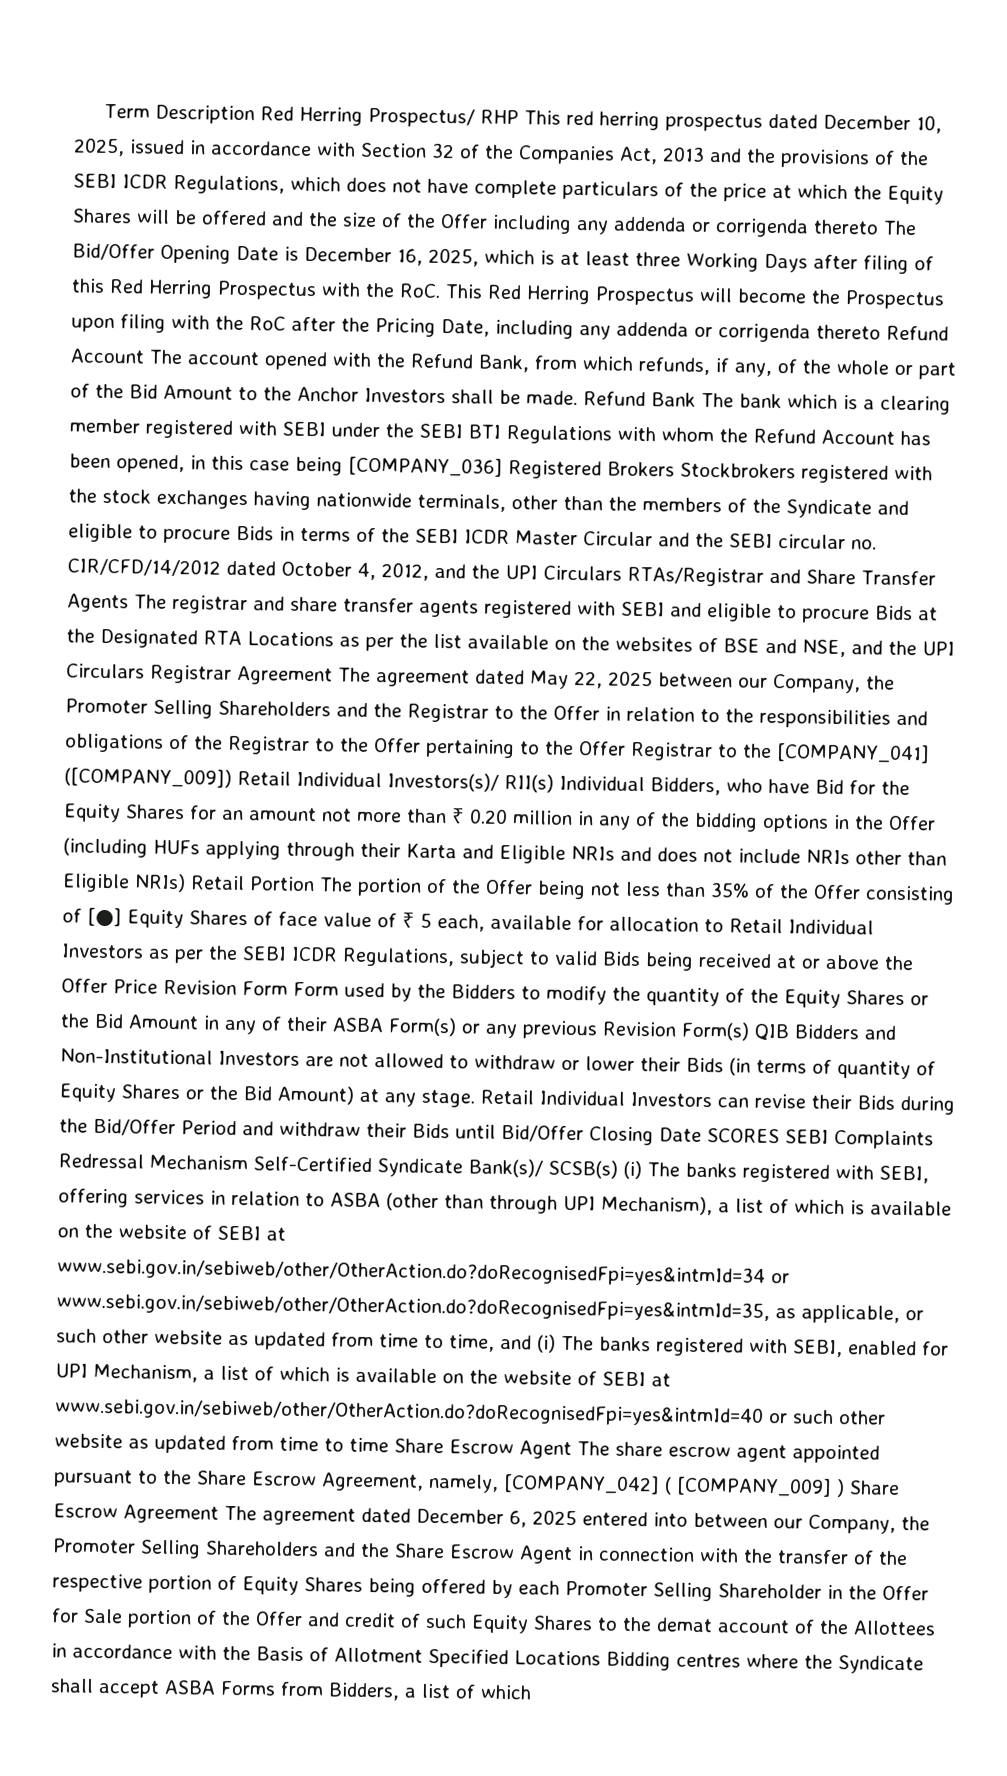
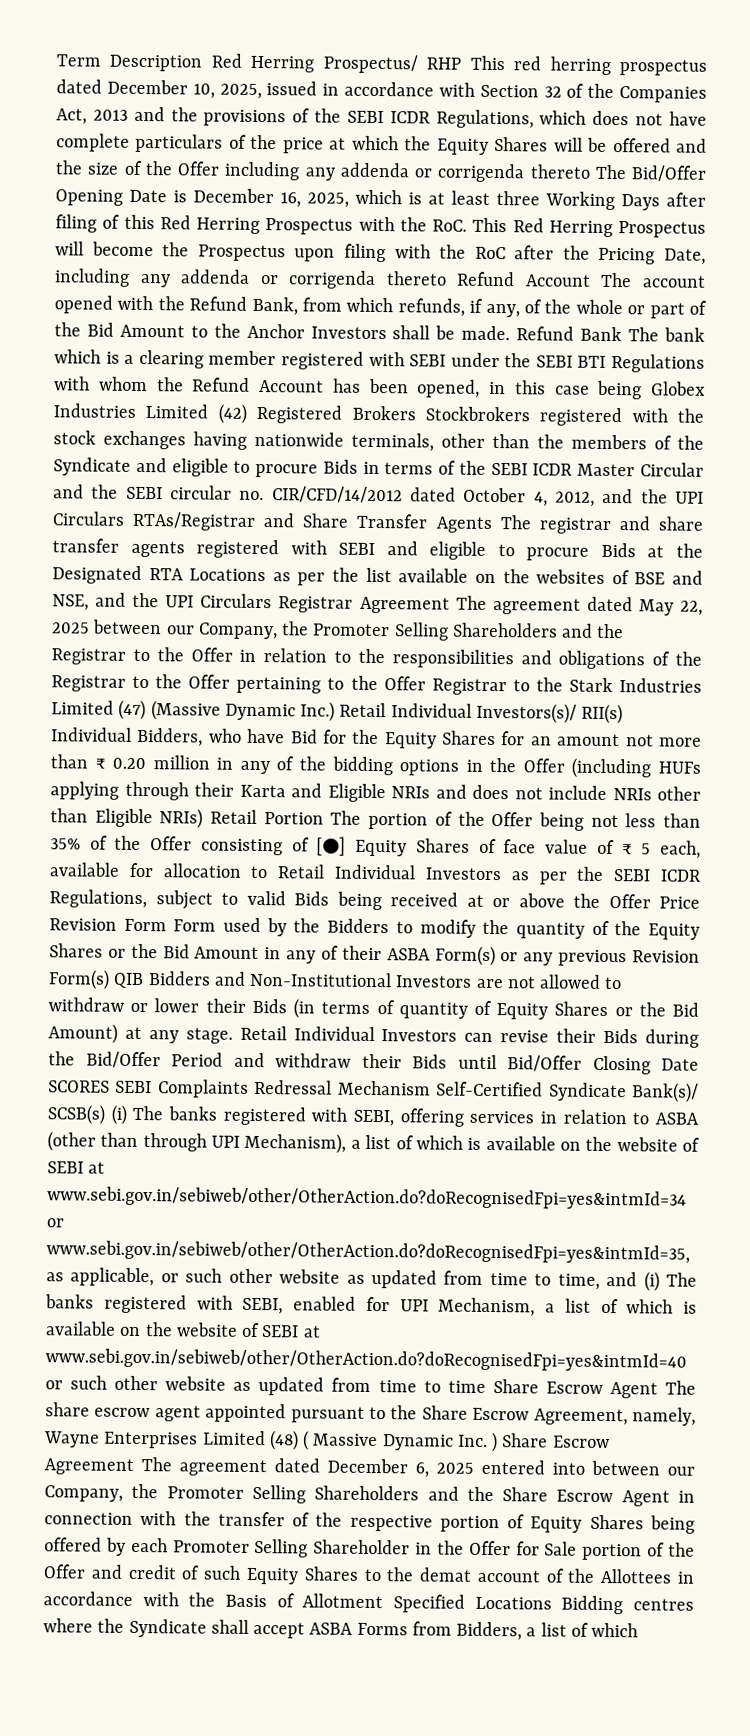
- Refund Bank The bank which is a clearing member registered with SEBI under the SEBI BTI Regulations with whom the Refund Account has been opened, in this case being [COMPANY_036] Registered Brokers Stockbrokers registered with the stock exchanges having nationwide terminals, other than the members of the Syndicate and eligible to procure Bids in terms of the SEBI ICDR Master Circular and the SEBI circular no. CIR/CFD/14/2012 dated October 4, 2012, and the UPI Circulars RTAs/Registrar and Share Transfer Agents The registrar and share transfer agents registered with SEBI and eligible to procure Bids at the Designated RTA Locations as per the list available on the websites of BSE and NSE, and the UPI Circulars Registrar Agreement The agreement dated May 22, 2025 between our Company, the Promoter Selling Shareholders and the Registrar to the Offer in relation to the responsibilities and obligations of the Registrar to the Offer pertaining to the Offer Registrar to the [COMPANY_041] ([COMPANY_009]) Retail Individual Investors(s)/ RII(s) Individual Bidders, who have Bid for the Equity Shares for an amount not more than ₹ 0.20 million in any of the bidding options in the Offer (including HUFs applying through their Karta and Eligible NRIs and does not include NRIs other than Eligible NRIs) Retail Portion The portion of the Offer being not less than 35% of the Offer consisting of [●] Equity Shares of face value of ₹ 5 each, available for allocation to Retail Individual Investors as per the SEBI ICDR Regulations, subject to valid Bids being received at or above the Offer Price Revision Form Form used by the Bidders to modify the quantity of the Equity Shares or the Bid Amount in any of their ASBA Form(s) or any previous Revision Form(s) QIB Bidders and Non-Institutional Investors are not allowed to withdraw or lower their Bids (in terms of quantity of Equity Shares or the Bid Amount) at any stage.
+ Refund Bank The bank which is a clearing member registered with SEBI under the SEBI BTI Regulations with whom the Refund Account has been opened, in this case being Globex Industries Limited (42) Registered Brokers Stockbrokers registered with the stock exchanges having nationwide terminals, other than the members of the Syndicate and eligible to procure Bids in terms of the SEBI ICDR Master Circular and the SEBI circular no. CIR/CFD/14/2012 dated October 4, 2012, and the UPI Circulars RTAs/Registrar and Share Transfer Agents The registrar and share transfer agents registered with SEBI and eligible to procure Bids at the Designated RTA Locations as per the list available on the websites of BSE and NSE, and the UPI Circulars Registrar Agreement The agreement dated May 22, 2025 between our Company, the Promoter Selling Shareholders and the Registrar to the Offer in relation to the responsibilities and obligations of the Registrar to the Offer pertaining to the Offer Registrar to the Stark Industries Limited (47) (Massive Dynamic Inc.) Retail Individual Investors(s)/ RII(s) Individual Bidders, who have Bid for the Equity Shares for an amount not more than ₹ 0.20 million in any of the bidding options in the Offer (including HUFs applying through their Karta and Eligible NRIs and does not include NRIs other than Eligible NRIs) Retail Portion The portion of the Offer being not less than 35% of the Offer consisting of [●] Equity Shares of face value of ₹ 5 each, available for allocation to Retail Individual Investors as per the SEBI ICDR Regulations, subject to valid Bids being received at or above the Offer Price Revision Form Form used by the Bidders to modify the quantity of the Equity Shares or the Bid Amount in any of their ASBA Form(s) or any previous Revision Form(s) QIB Bidders and Non-Institutional Investors are not allowed to withdraw or lower their Bids (in terms of quantity of Equity Shares or the Bid Amount) at any stage.
- Retail Individual Investors can revise their Bids during the Bid/Offer Period and withdraw their Bids until Bid/Offer Closing Date SCORES SEBI Complaints Redressal Mechanism Self-Certified Syndicate Bank(s)/ SCSB(s) (i) The banks registered with SEBI, offering services in relation to ASBA (other than through UPI Mechanism), a list of which is available on the website of SEBI at www.sebi.gov.in/sebiweb/other/OtherAction.do?doRecognisedFpi=yes&intmId=34 or www.sebi.gov.in/sebiweb/other/OtherAction.do?doRecognisedFpi=yes&intmId=35, as applicable, or such other website as updated from time to time, and (i) The banks registered with SEBI, enabled for UPI Mechanism, a list of which is available on the website of SEBI at www.sebi.gov.in/sebiweb/other/OtherAction.do?doRecognisedFpi=yes&intmId=40 or such other website as updated from time to time Share Escrow Agent The share escrow agent appointed pursuant to the Share Escrow Agreement, namely, [COMPANY_042] ( [COMPANY_009] ) Share Escrow Agreement The agreement dated December 6, 2025 entered into between our Company, the Promoter Selling Shareholders and the Share Escrow Agent in connection with the transfer of the respective portion of Equity Shares being offered by each Promoter Selling Shareholder in the Offer for Sale portion of the Offer and credit of such Equity Shares to the demat account of the Allottees in accordance with the Basis of Allotment Specified Locations Bidding centres where the Syndicate shall accept ASBA Forms from Bidders, a list of which
+ Retail Individual Investors can revise their Bids during the Bid/Offer Period and withdraw their Bids until Bid/Offer Closing Date SCORES SEBI Complaints Redressal Mechanism Self-Certified Syndicate Bank(s)/ SCSB(s) (i) The banks registered with SEBI, offering services in relation to ASBA (other than through UPI Mechanism), a list of which is available on the website of SEBI at www.sebi.gov.in/sebiweb/other/OtherAction.do?doRecognisedFpi=yes&intmId=34 or www.sebi.gov.in/sebiweb/other/OtherAction.do?doRecognisedFpi=yes&intmId=35, as applicable, or such other website as updated from time to time, and (i) The banks registered with SEBI, enabled for UPI Mechanism, a list of which is available on the website of SEBI at www.sebi.gov.in/sebiweb/other/OtherAction.do?doRecognisedFpi=yes&intmId=40 or such other website as updated from time to time Share Escrow Agent The share escrow agent appointed pursuant to the Share Escrow Agreement, namely, Wayne Enterprises Limited (48) ( Massive Dynamic Inc. ) Share Escrow Agreement The agreement dated December 6, 2025 entered into between our Company, the Promoter Selling Shareholders and the Share Escrow Agent in connection with the transfer of the respective portion of Equity Shares being offered by each Promoter Selling Shareholder in the Offer for Sale portion of the Offer and credit of such Equity Shares to the demat account of the Allottees in accordance with the Basis of Allotment Specified Locations Bidding centres where the Syndicate shall accept ASBA Forms from Bidders, a list of which

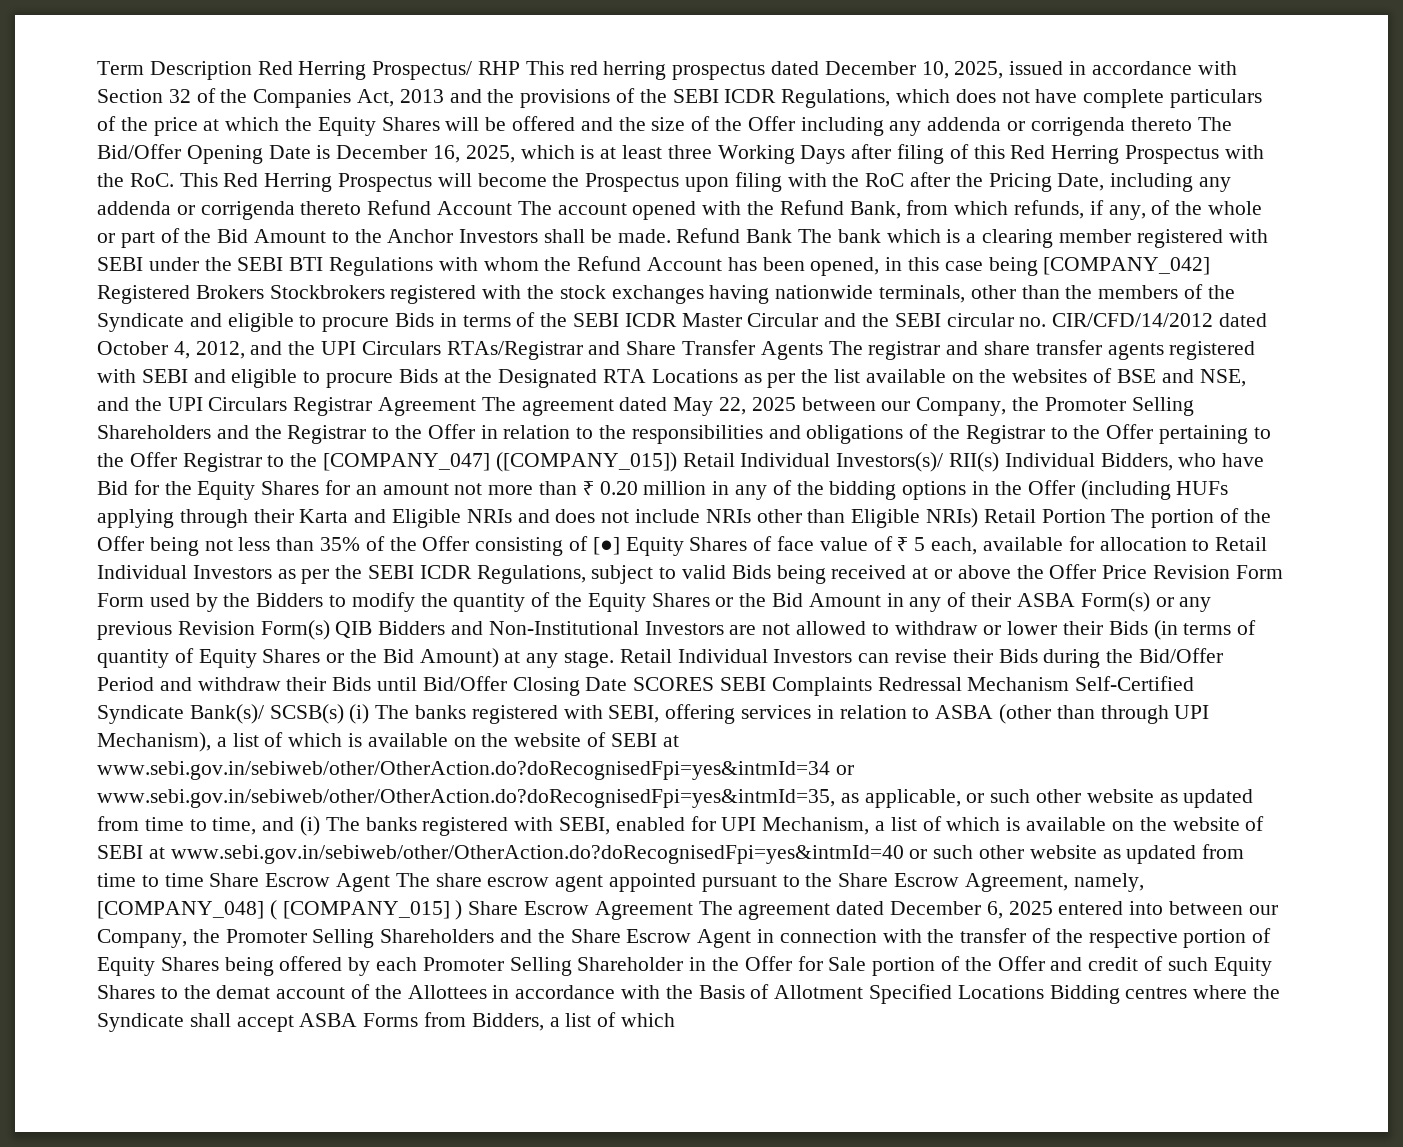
- Refund Bank The bank which is a clearing member registered with SEBI under the SEBI BTI Regulations with whom the Refund Account has been opened, in this case being Globex Industries Limited (42) Registered Brokers Stockbrokers registered with the stock exchanges having nationwide terminals, other than the members of the Syndicate and eligible to procure Bids in terms of the SEBI ICDR Master Circular and the SEBI circular no. CIR/CFD/14/2012 dated October 4, 2012, and the UPI Circulars RTAs/Registrar and Share Transfer Agents The registrar and share transfer agents registered with SEBI and eligible to procure Bids at the Designated RTA Locations as per the list available on the websites of BSE and NSE, and the UPI Circulars Registrar Agreement The agreement dated May 22, 2025 between our Company, the Promoter Selling Shareholders and the Registrar to the Offer in relation to the responsibilities and obligations of the Registrar to the Offer pertaining to the Offer Registrar to the Stark Industries Limited (47) (Massive Dynamic Inc.) Retail Individual Investors(s)/ RII(s) Individual Bidders, who have Bid for the Equity Shares for an amount not more than ₹ 0.20 million in any of the bidding options in the Offer (including HUFs applying through their Karta and Eligible NRIs and does not include NRIs other than Eligible NRIs) Retail Portion The portion of the Offer being not less than 35% of the Offer consisting of [●] Equity Shares of face value of ₹ 5 each, available for allocation to Retail Individual Investors as per the SEBI ICDR Regulations, subject to valid Bids being received at or above the Offer Price Revision Form Form used by the Bidders to modify the quantity of the Equity Shares or the Bid Amount in any of their ASBA Form(s) or any previous Revision Form(s) QIB Bidders and Non-Institutional Investors are not allowed to withdraw or lower their Bids (in terms of quantity of Equity Shares or the Bid Amount) at any stage.
+ Refund Bank The bank which is a clearing member registered with SEBI under the SEBI BTI Regulations with whom the Refund Account has been opened, in this case being [COMPANY_042] Registered Brokers Stockbrokers registered with the stock exchanges having nationwide terminals, other than the members of the Syndicate and eligible to procure Bids in terms of the SEBI ICDR Master Circular and the SEBI circular no. CIR/CFD/14/2012 dated October 4, 2012, and the UPI Circulars RTAs/Registrar and Share Transfer Agents The registrar and share transfer agents registered with SEBI and eligible to procure Bids at the Designated RTA Locations as per the list available on the websites of BSE and NSE, and the UPI Circulars Registrar Agreement The agreement dated May 22, 2025 between our Company, the Promoter Selling Shareholders and the Registrar to the Offer in relation to the responsibilities and obligations of the Registrar to the Offer pertaining to the Offer Registrar to the [COMPANY_047] ([COMPANY_015]) Retail Individual Investors(s)/ RII(s) Individual Bidders, who have Bid for the Equity Shares for an amount not more than ₹ 0.20 million in any of the bidding options in the Offer (including HUFs applying through their Karta and Eligible NRIs and does not include NRIs other than Eligible NRIs) Retail Portion The portion of the Offer being not less than 35% of the Offer consisting of [●] Equity Shares of face value of ₹ 5 each, available for allocation to Retail Individual Investors as per the SEBI ICDR Regulations, subject to valid Bids being received at or above the Offer Price Revision Form Form used by the Bidders to modify the quantity of the Equity Shares or the Bid Amount in any of their ASBA Form(s) or any previous Revision Form(s) QIB Bidders and Non-Institutional Investors are not allowed to withdraw or lower their Bids (in terms of quantity of Equity Shares or the Bid Amount) at any stage.
- Retail Individual Investors can revise their Bids during the Bid/Offer Period and withdraw their Bids until Bid/Offer Closing Date SCORES SEBI Complaints Redressal Mechanism Self-Certified Syndicate Bank(s)/ SCSB(s) (i) The banks registered with SEBI, offering services in relation to ASBA (other than through UPI Mechanism), a list of which is available on the website of SEBI at www.sebi.gov.in/sebiweb/other/OtherAction.do?doRecognisedFpi=yes&intmId=34 or www.sebi.gov.in/sebiweb/other/OtherAction.do?doRecognisedFpi=yes&intmId=35, as applicable, or such other website as updated from time to time, and (i) The banks registered with SEBI, enabled for UPI Mechanism, a list of which is available on the website of SEBI at www.sebi.gov.in/sebiweb/other/OtherAction.do?doRecognisedFpi=yes&intmId=40 or such other website as updated from time to time Share Escrow Agent The share escrow agent appointed pursuant to the Share Escrow Agreement, namely, Wayne Enterprises Limited (48) ( Massive Dynamic Inc. ) Share Escrow Agreement The agreement dated December 6, 2025 entered into between our Company, the Promoter Selling Shareholders and the Share Escrow Agent in connection with the transfer of the respective portion of Equity Shares being offered by each Promoter Selling Shareholder in the Offer for Sale portion of the Offer and credit of such Equity Shares to the demat account of the Allottees in accordance with the Basis of Allotment Specified Locations Bidding centres where the Syndicate shall accept ASBA Forms from Bidders, a list of which
+ Retail Individual Investors can revise their Bids during the Bid/Offer Period and withdraw their Bids until Bid/Offer Closing Date SCORES SEBI Complaints Redressal Mechanism Self-Certified Syndicate Bank(s)/ SCSB(s) (i) The banks registered with SEBI, offering services in relation to ASBA (other than through UPI Mechanism), a list of which is available on the website of SEBI at www.sebi.gov.in/sebiweb/other/OtherAction.do?doRecognisedFpi=yes&intmId=34 or www.sebi.gov.in/sebiweb/other/OtherAction.do?doRecognisedFpi=yes&intmId=35, as applicable, or such other website as updated from time to time, and (i) The banks registered with SEBI, enabled for UPI Mechanism, a list of which is available on the website of SEBI at www.sebi.gov.in/sebiweb/other/OtherAction.do?doRecognisedFpi=yes&intmId=40 or such other website as updated from time to time Share Escrow Agent The share escrow agent appointed pursuant to the Share Escrow Agreement, namely, [COMPANY_048] ( [COMPANY_015] ) Share Escrow Agreement The agreement dated December 6, 2025 entered into between our Company, the Promoter Selling Shareholders and the Share Escrow Agent in connection with the transfer of the respective portion of Equity Shares being offered by each Promoter Selling Shareholder in the Offer for Sale portion of the Offer and credit of such Equity Shares to the demat account of the Allottees in accordance with the Basis of Allotment Specified Locations Bidding centres where the Syndicate shall accept ASBA Forms from Bidders, a list of which

